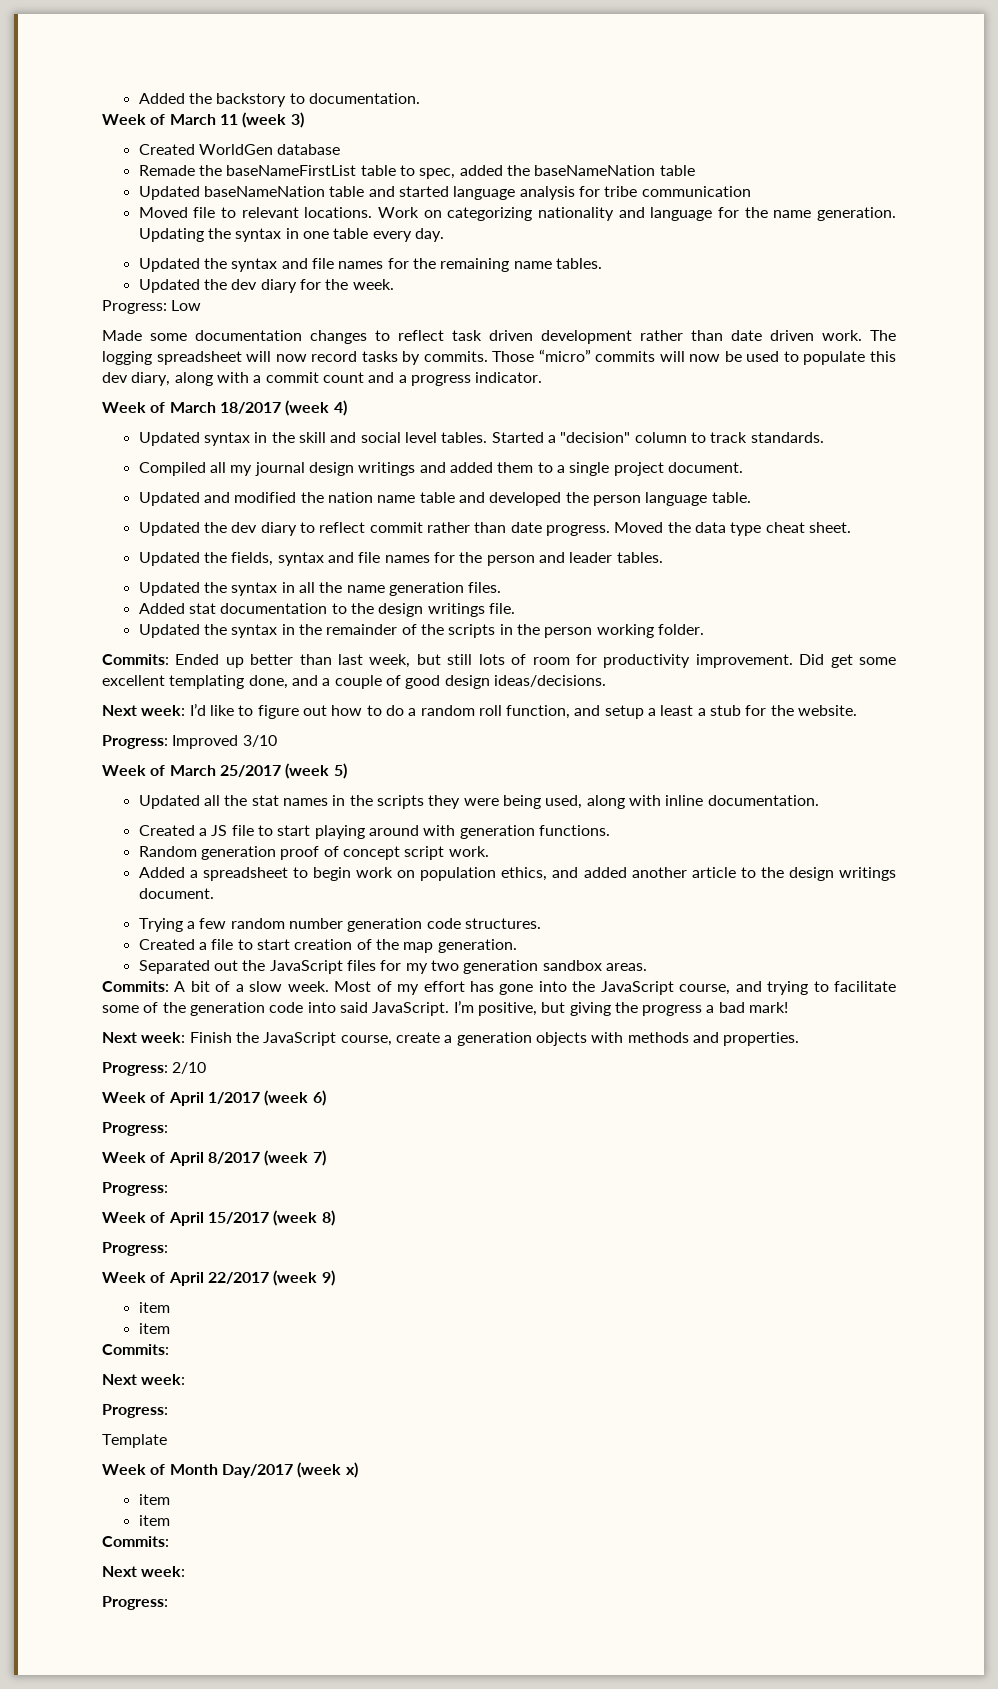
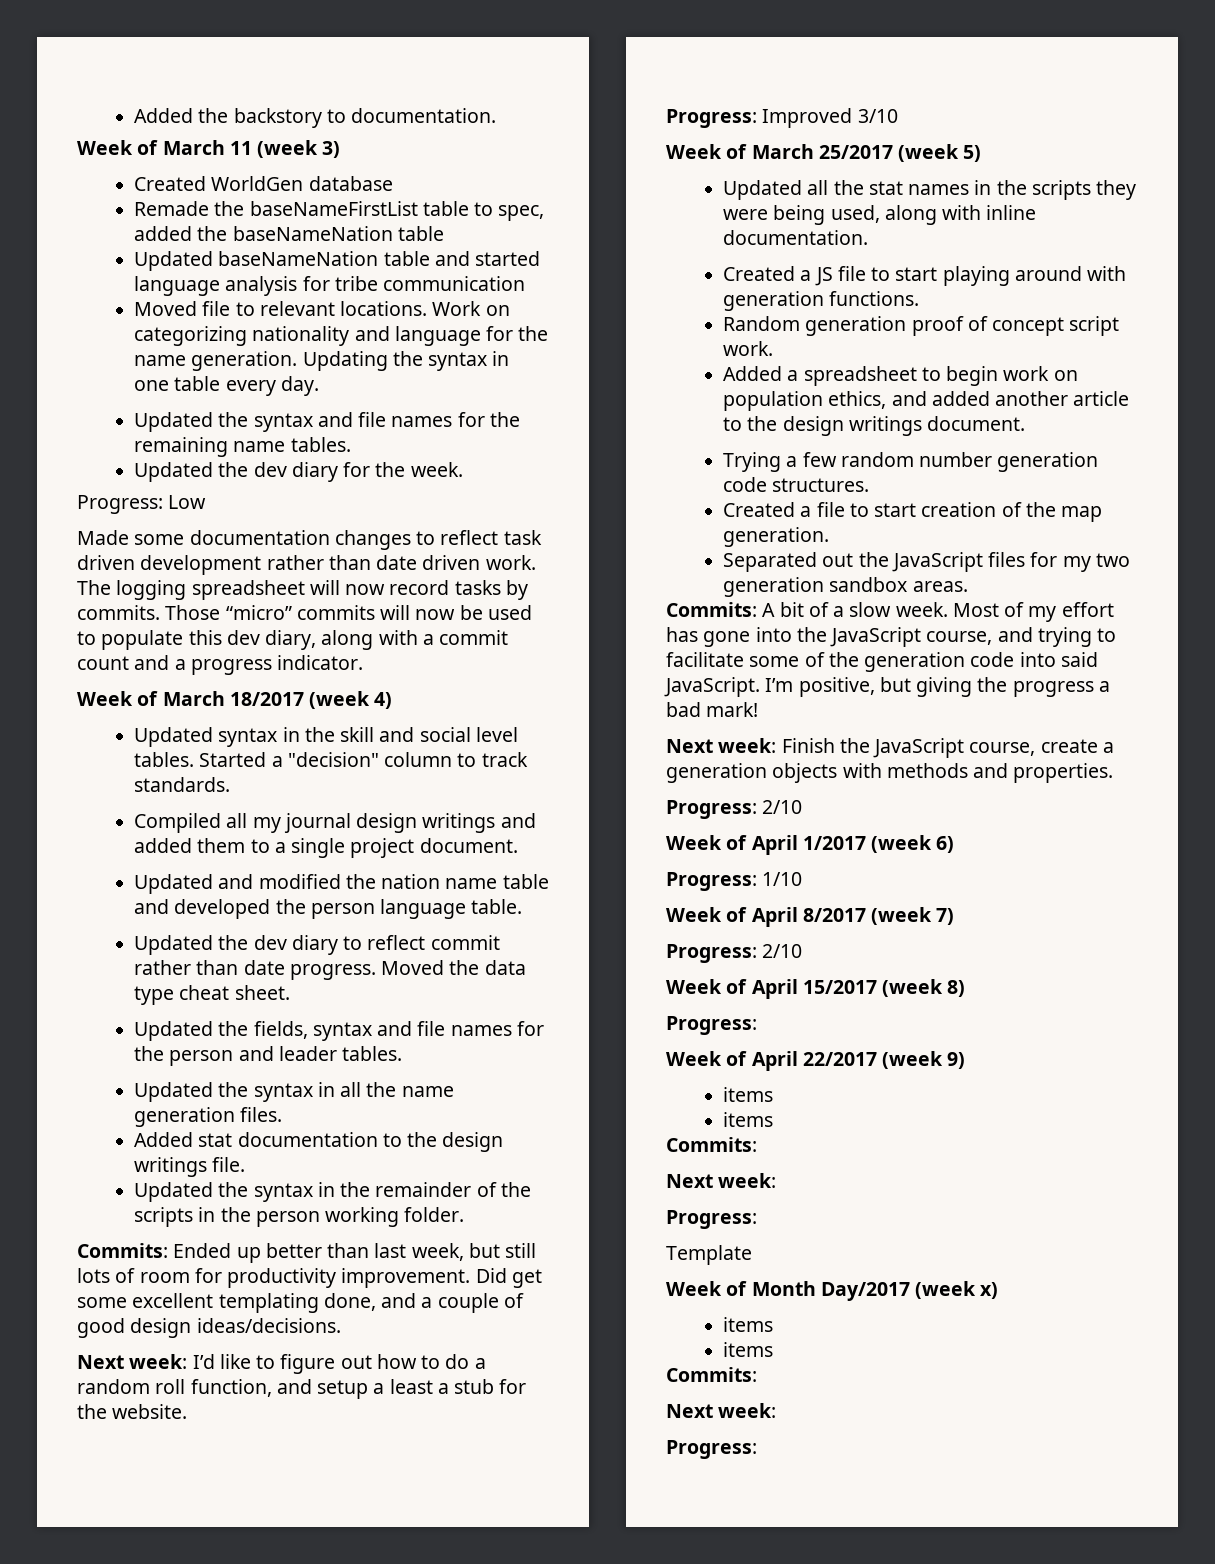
  Week of April 1/2017 (week 6)
- Progress:
+ Progress: 1/10
  Week of April 8/2017 (week 7)
- Progress:
+ Progress: 2/10
  Week of April 22/2017 (week 9)
- item
- item
+ items
+ items
  Week of Month Day/2017 (week x)
- item
- item
+ items
+ items

